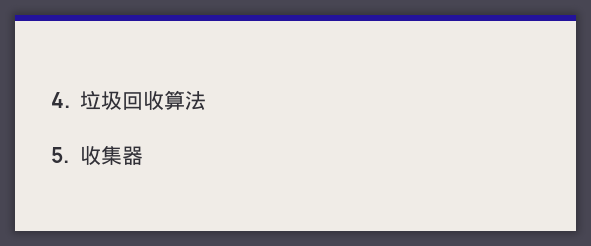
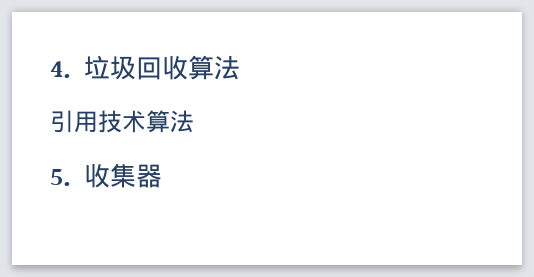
+ 引用技术算法

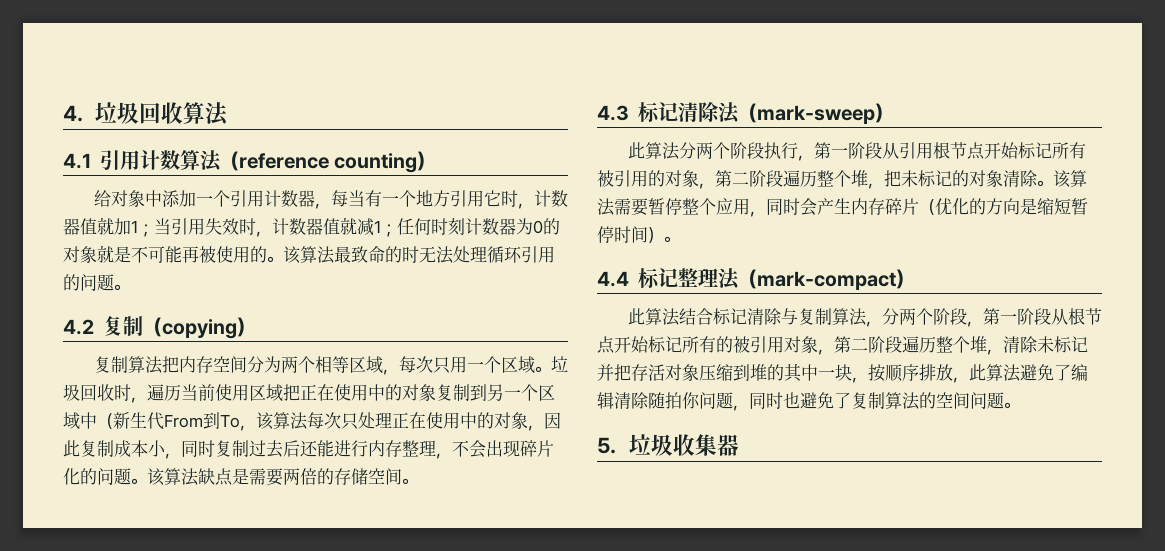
- 引用技术算法
- 5.收集器
+ 4.1引用计数算法（reference counting）
+ 给对象中添加一个引用计数器，每当有一个地方引用它时，计数器值就加1；当引用失效时，计数器值就减1；任何时刻计数器为0的对象就是不可能再被使用的。该算法最致命的时无法处理循环引用的问题。
+ 4.2复制（copying）
+ 复制算法把内存空间分为两个相等区域，每次只用一个区域。垃圾回收时，遍历当前使用区域把正在使用中的对象复制到另一个区域中（新生代From到To，该算法每次只处理正在使用中的对象，因此复制成本小，同时复制过去后还能进行内存整理，不会出现碎片化的问题。该算法缺点是需要两倍的存储空间。
+ 4.3标记清除法（mark-sweep）
+ 此算法分两个阶段执行，第一阶段从引用根节点开始标记所有被引用的对象，第二阶段遍历整个堆，把未标记的对象清除。该算法需要暂停整个应用，同时会产生内存碎片（优化的方向是缩短暂停时间）。
+ 4.4标记整理法（mark-compact）
+ 此算法结合标记清除与复制算法，分两个阶段，第一阶段从根节点开始标记所有的被引用对象，第二阶段遍历整个堆，清除未标记并把存活对象压缩到堆的其中一块，按顺序排放，此算法避免了编辑清除随拍你问题，同时也避免了复制算法的空间问题。
+ 5.垃圾收集器

